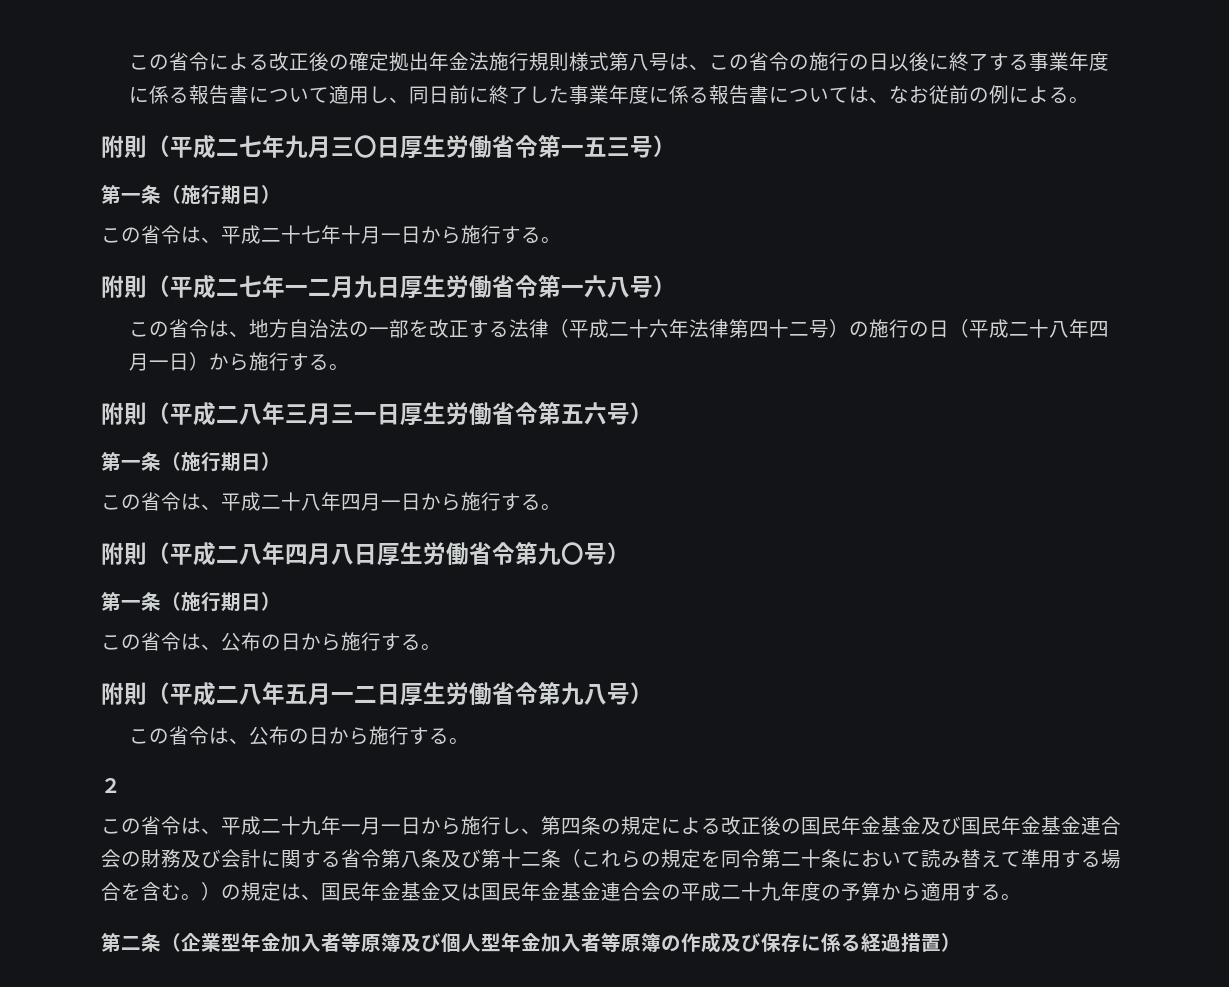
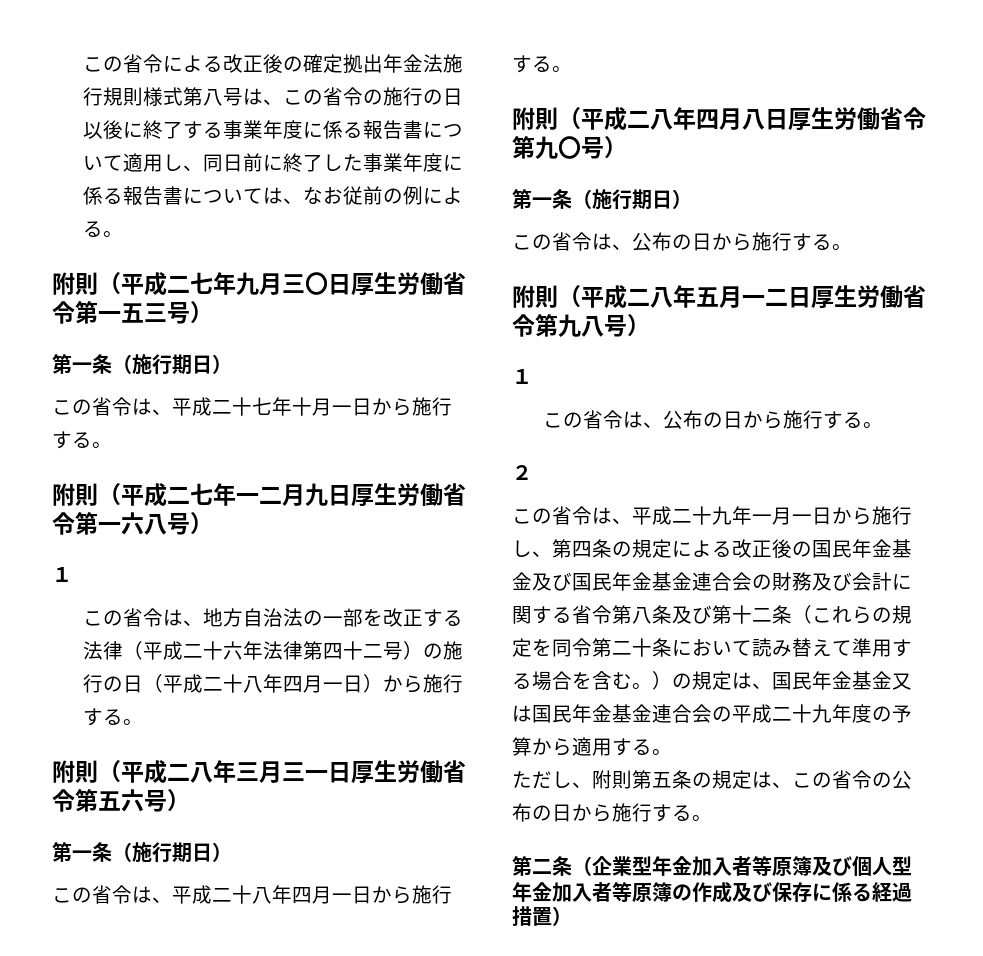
  附則（平成二七年一二月九日厚生労働省令第一六八号）
+ １
  附則（平成二八年五月一二日厚生労働省令第九八号）
+ １
+ ただし、附則第五条の規定は、この省令の公布の日から施行する。

